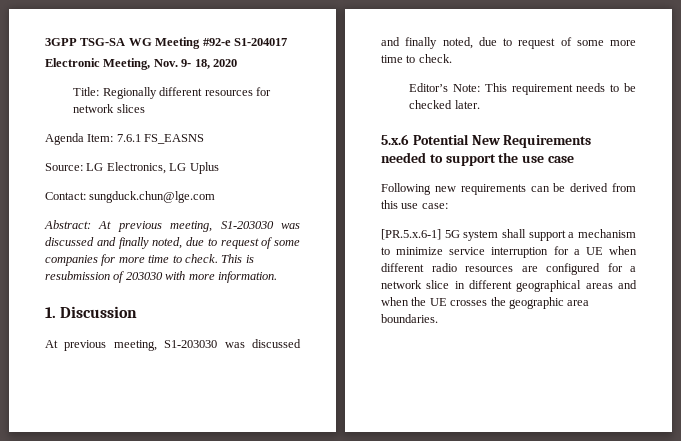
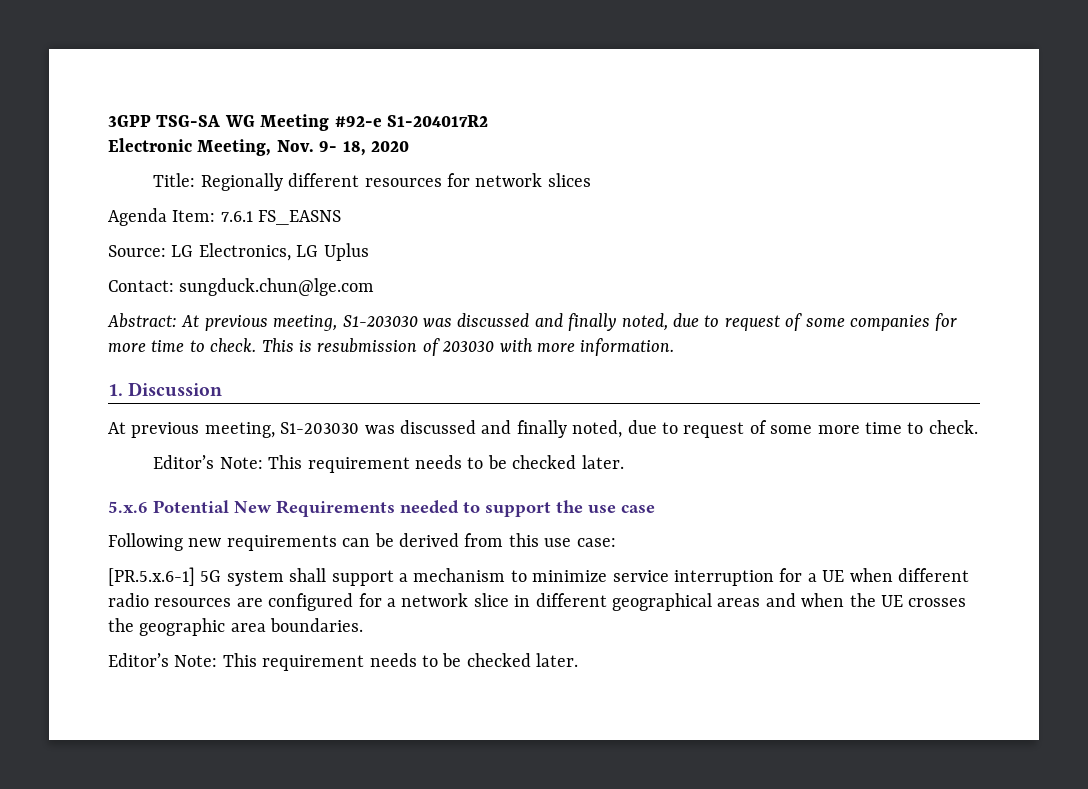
- 3GPP TSG-SA WG Meeting #92-e S1-204017
+ 3GPP TSG-SA WG Meeting #92-e S1-204017R2
  [PR.5.x.6-1] 5G system shall support a mechanism to minimize service interruption for a UE when different radio resources are configured for a network slice in different geographical areas and when the UE crosses the geographic area boundaries.
+ Editor’s Note: This requirement needs to be checked later.

